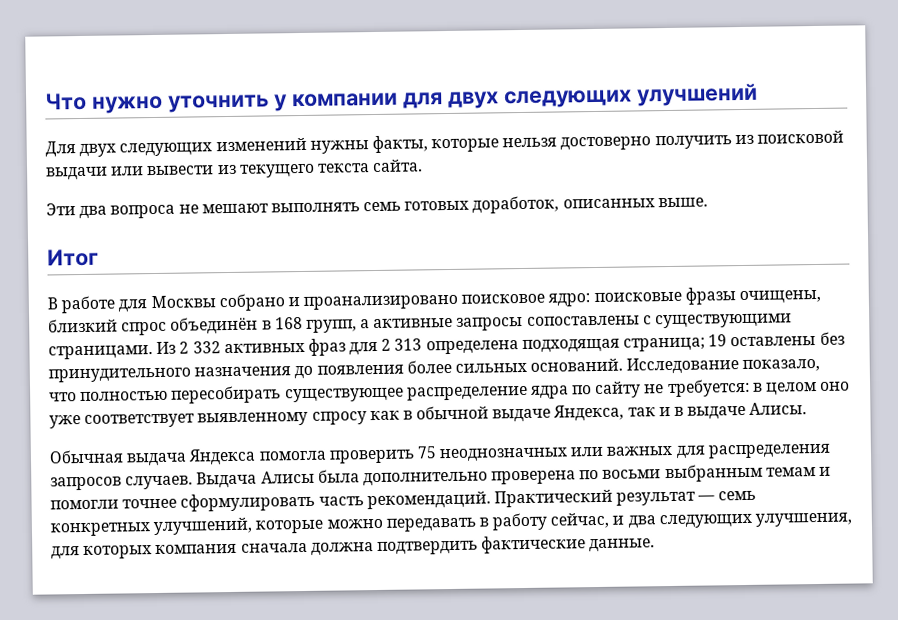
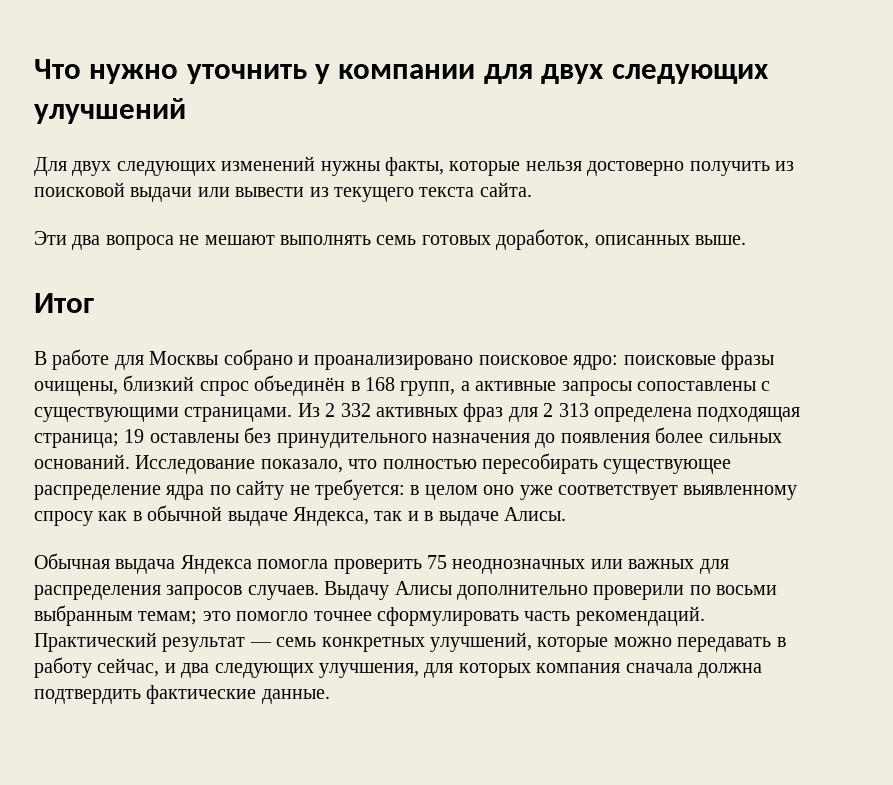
- Выдача Алисы была дополнительно проверена по восьми выбранным темам и помогли точнее сформулировать часть рекомендаций.
+ Выдачу Алисы дополнительно проверили по восьми выбранным темам; это помогло точнее сформулировать часть рекомендаций.

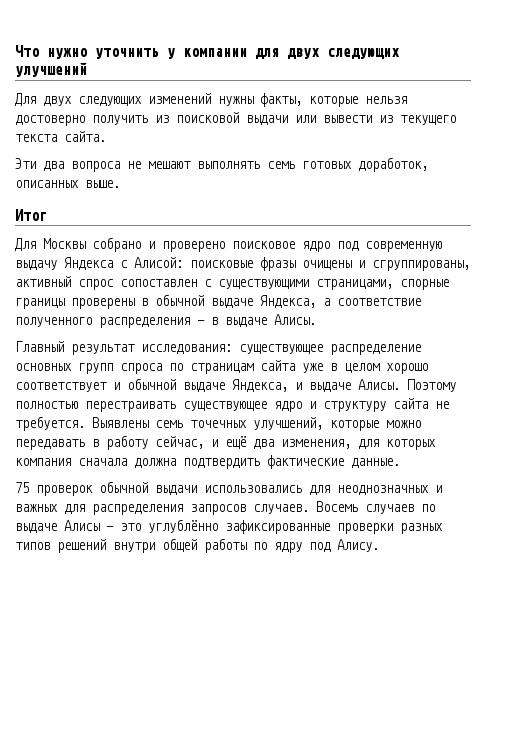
- В работе для Москвы собрано и проанализировано поисковое ядро: поисковые фразы очищены, близкий спрос объединён в 168 групп, а активные запросы сопоставлены с существующими страницами. Из 2 332 активных фраз для 2 313 определена подходящая страница; 19 оставлены без принудительного назначения до появления более сильных оснований. Исследование показало, что полностью пересобирать существующее распределение ядра по сайту не требуется: в целом оно уже соответствует выявленному спросу как в обычной выдаче Яндекса, так и в выдаче Алисы.
- Обычная выдача Яндекса помогла проверить 75 неоднозначных или важных для распределения запросов случаев. Выдачу Алисы дополнительно проверили по восьми выбранным темам; это помогло точнее сформулировать часть рекомендаций. Практический результат — семь конкретных улучшений, которые можно передавать в работу сейчас, и два следующих улучшения, для которых компания сначала должна подтвердить фактические данные.
+ Для Москвы собрано и проверено поисковое ядро под современную выдачу Яндекса с Алисой: поисковые фразы очищены и сгруппированы, активный спрос сопоставлен с существующими страницами, спорные границы проверены в обычной выдаче Яндекса, а соответствие полученного распределения — в выдаче Алисы.
+ Главный результат исследования: существующее распределение основных групп спроса по страницам сайта уже в целом хорошо соответствует и обычной выдаче Яндекса, и выдаче Алисы. Поэтому полностью перестраивать существующее ядро и структуру сайта не требуется. Выявлены семь точечных улучшений, которые можно передавать в работу сейчас, и ещё два изменения, для которых компания сначала должна подтвердить фактические данные.
+ 75 проверок обычной выдачи использовались для неоднозначных и важных для распределения запросов случаев. Восемь случаев по выдаче Алисы — это углублённо зафиксированные проверки разных типов решений внутри общей работы по ядру под Алису.

